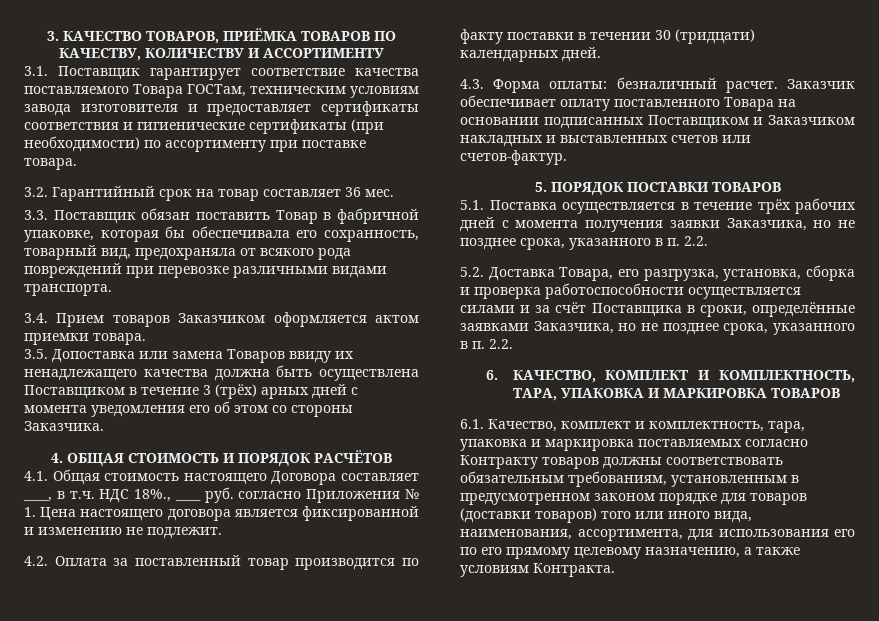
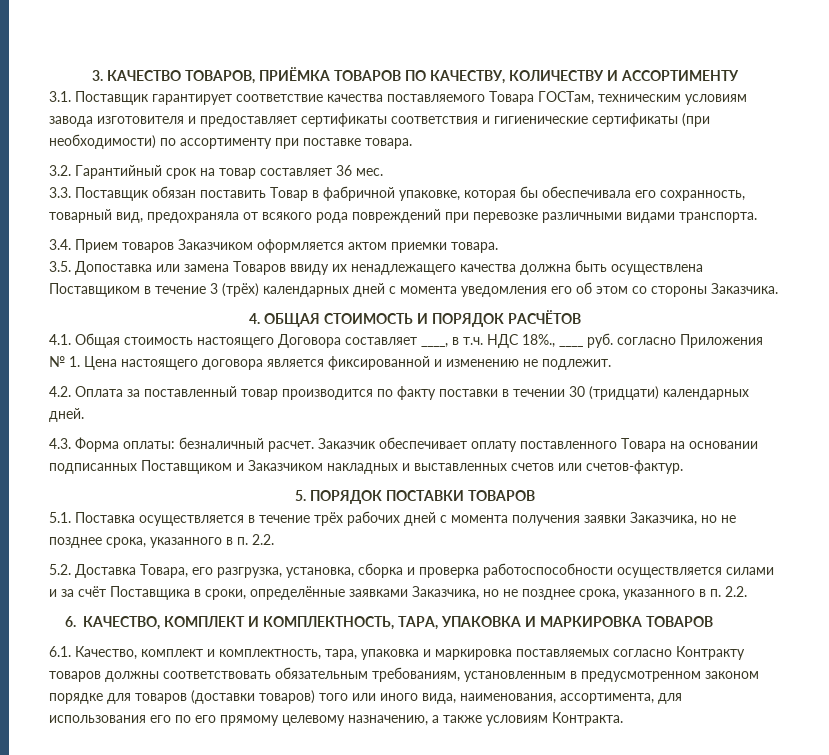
- 3.5. Допоставка или замена Товаров ввиду их ненадлежащего качества должна быть осуществлена Поставщиком в течение 3 (трёх) арных дней с момента уведомления его об этом со стороны Заказчика.
+ 3.5. Допоставка или замена Товаров ввиду их ненадлежащего качества должна быть осуществлена Поставщиком в течение 3 (трёх) календарных дней с момента уведомления его об этом со стороны Заказчика.

